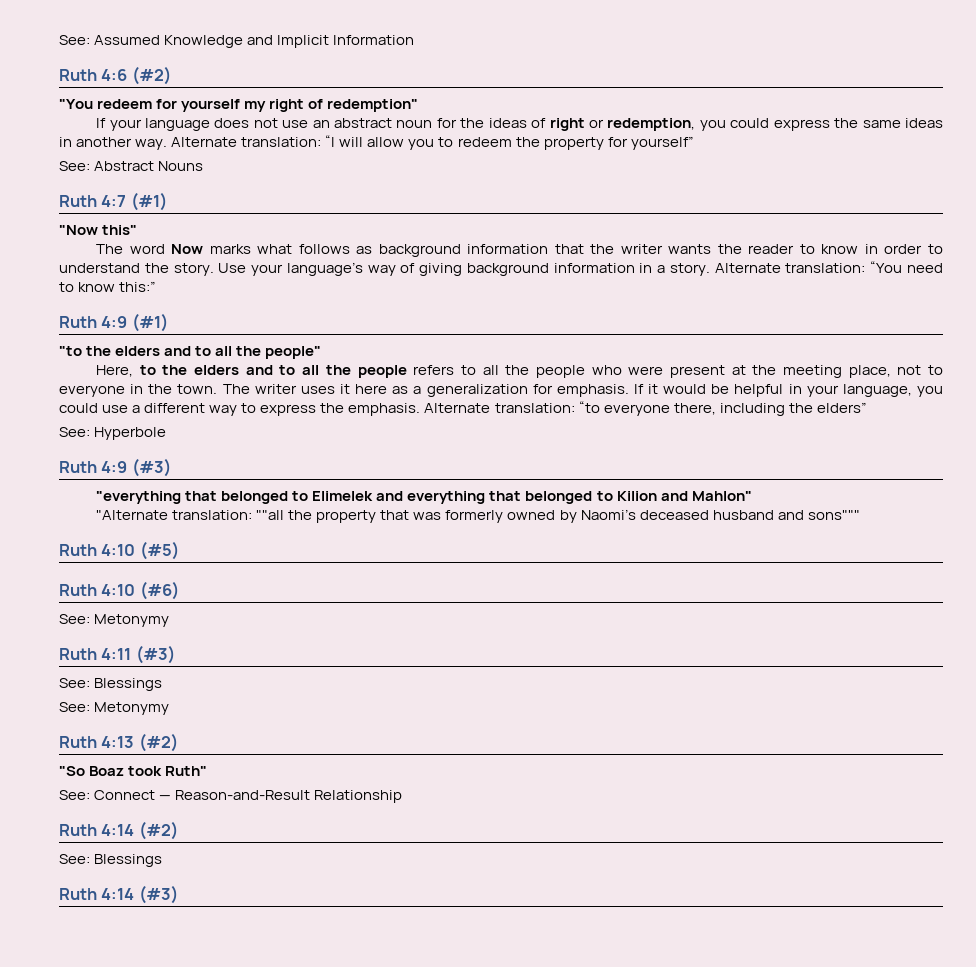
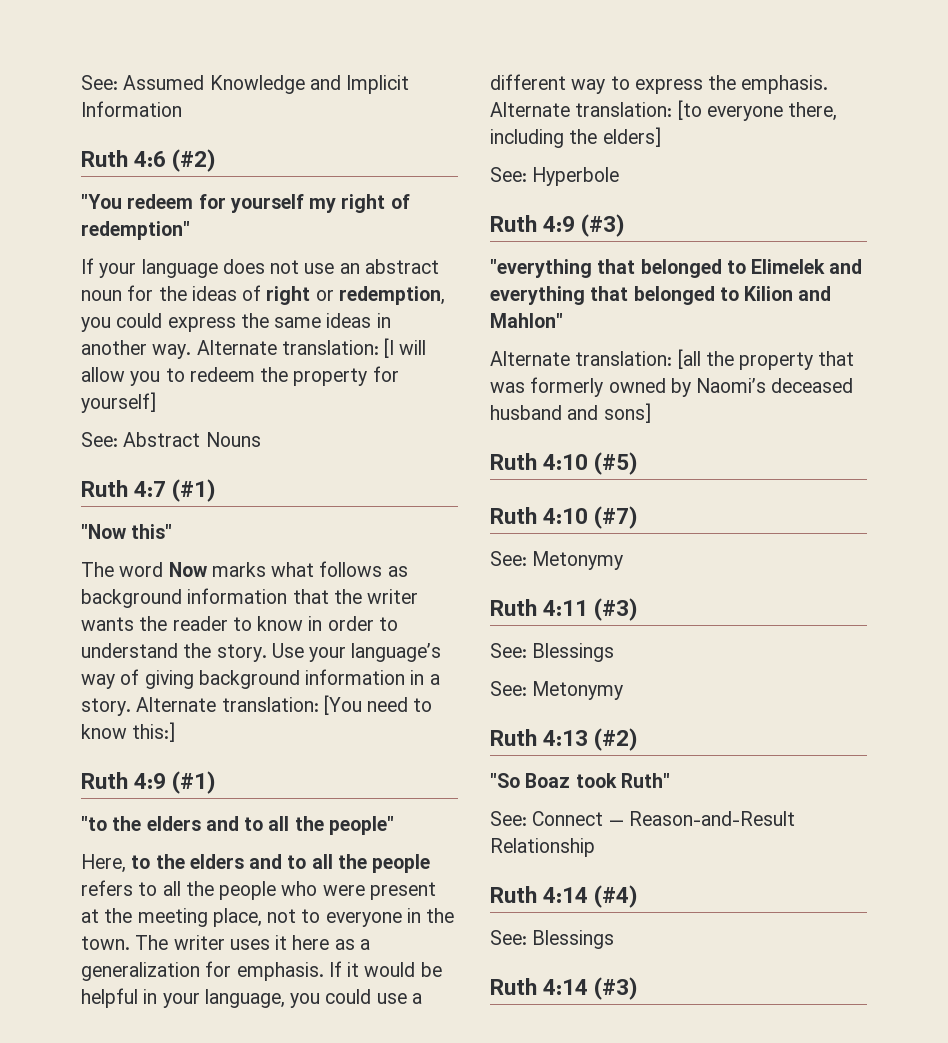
- Alternate translation: “I will allow you to redeem the property for yourself”
+ Alternate translation: [I will allow you to redeem the property for yourself]
- Alternate translation: “You need to know this:”
+ Alternate translation: [You need to know this:]
- Alternate translation: “to everyone there, including the elders”
+ Alternate translation: [to everyone there, including the elders]
- "Alternate translation: ""all the property that was formerly owned by Naomi’s deceased husband and sons"""
+ Alternate translation: [all the property that was formerly owned by Naomi’s deceased husband and sons]
- Ruth 4:10 (#6)
+ Ruth 4:10 (#7)
- Ruth 4:14 (#2)
+ Ruth 4:14 (#4)

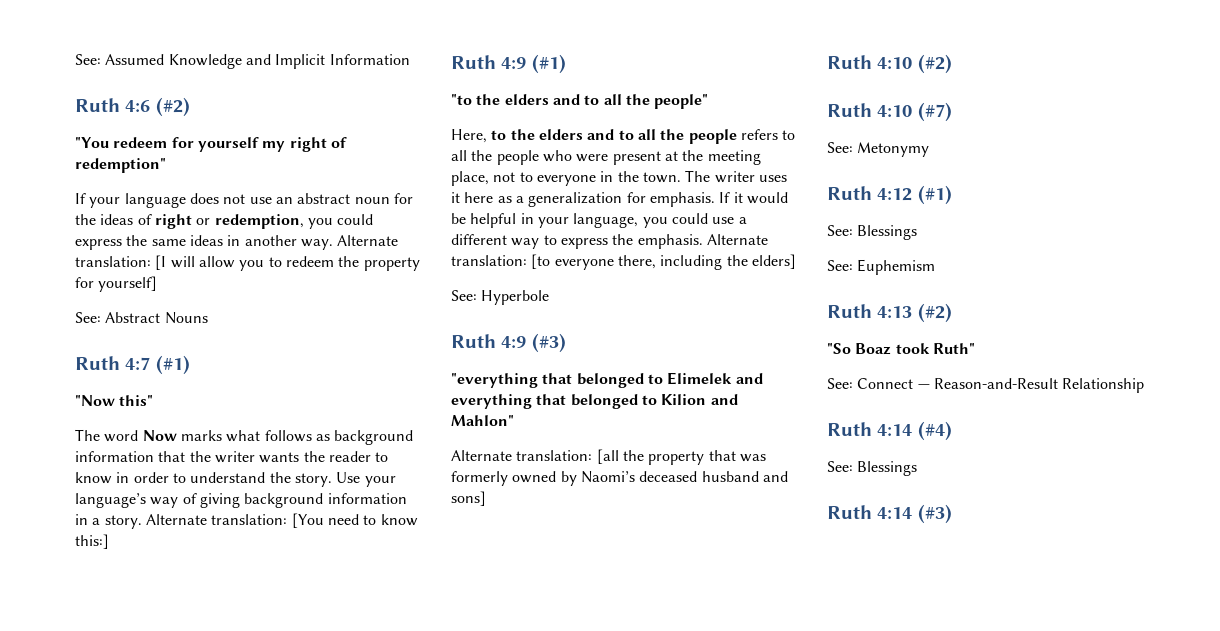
- Ruth 4:10 (#5)
+ Ruth 4:10 (#2)
- Ruth 4:11 (#3)
+ Ruth 4:12 (#1)
  See: Blessings
- See: Metonymy
+ See: Euphemism

